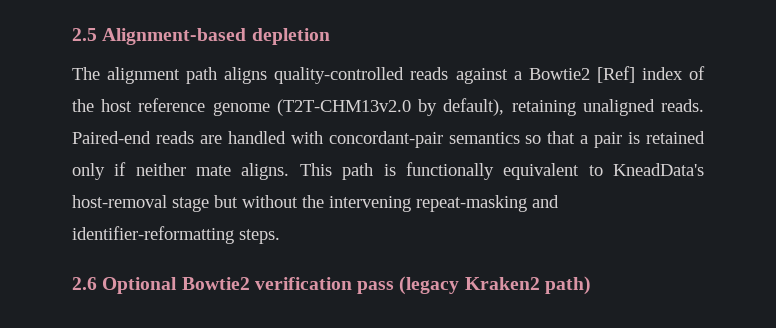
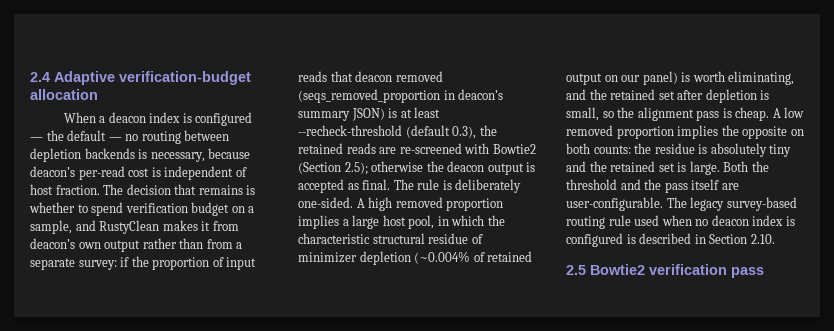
- 2.5 Alignment-based depletion
- The alignment path aligns quality-controlled reads against a Bowtie2 [Ref] index of the host reference genome (T2T-CHM13v2.0 by default), retaining unaligned reads. Paired-end reads are handled with concordant-pair semantics so that a pair is retained only if neither mate aligns. This path is functionally equivalent to KneadData's host-removal stage but without the intervening repeat-masking and identifier-reformatting steps.
- 2.6 Optional Bowtie2 verification pass (legacy Kraken2 path)
+ 2.4 Adaptive verification-budget allocation
+ When a deacon index is configured — the default — no routing between depletion backends is necessary, because deacon’s per-read cost is independent of host fraction. The decision that remains is whether to spend verification budget on a sample, and RustyClean makes it from deacon’s own output rather than from a separate survey: if the proportion of input reads that deacon removed (seqs_removed_proportion in deacon’s summary JSON) is at least --recheck-threshold (default 0.3), the retained reads are re-screened with Bowtie2 (Section 2.5); otherwise the deacon output is accepted as final. The rule is deliberately one-sided. A high removed proportion implies a large host pool, in which the characteristic structural residue of minimizer depletion (~0.004% of retained output on our panel) is worth eliminating, and the retained set after depletion is small, so the alignment pass is cheap. A low removed proportion implies the opposite on both counts: the residue is absolutely tiny and the retained set is large. Both the threshold and the pass itself are user-configurable. The legacy survey-based routing rule used when no deacon index is configured is described in Section 2.10.
+ 2.5 Bowtie2 verification pass

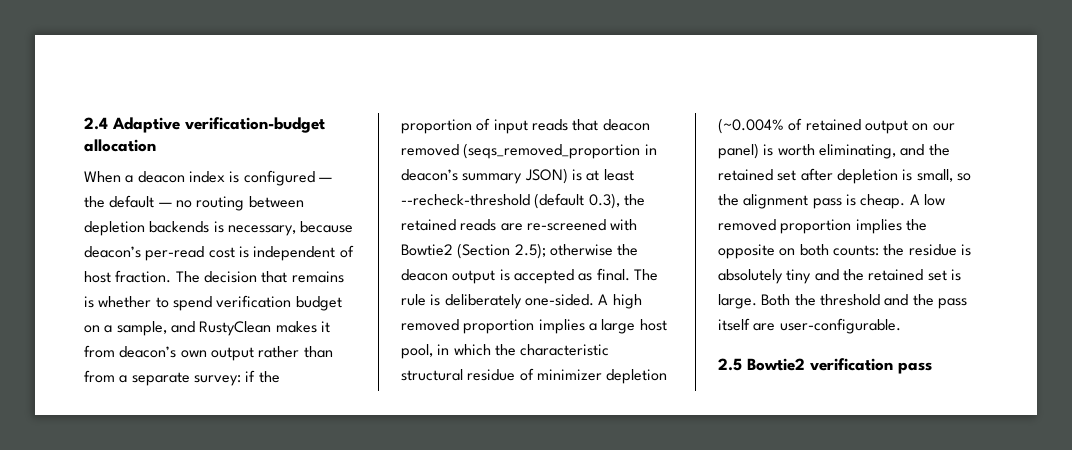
- The legacy survey-based routing rule used when no deacon index is configured is described in Section 2.10.

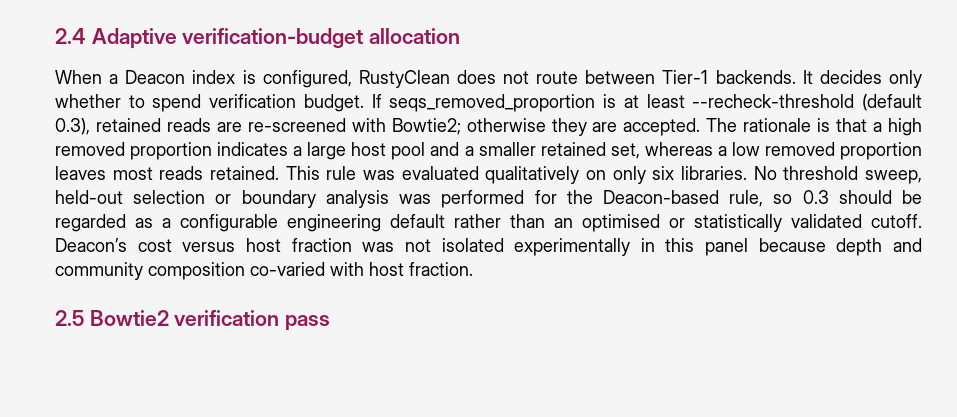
- When a deacon index is configured — the default — no routing between depletion backends is necessary, because deacon’s per-read cost is independent of host fraction. The decision that remains is whether to spend verification budget on a sample, and RustyClean makes it from deacon’s own output rather than from a separate survey: if the proportion of input reads that deacon removed (seqs_removed_proportion in deacon’s summary JSON) is at least --recheck-threshold (default 0.3), the retained reads are re-screened with Bowtie2 (Section 2.5); otherwise the deacon output is accepted as final. The rule is deliberately one-sided. A high removed proportion implies a large host pool, in which the characteristic structural residue of minimizer depletion (~0.004% of retained output on our panel) is worth eliminating, and the retained set after depletion is small, so the alignment pass is cheap. A low removed proportion implies the opposite on both counts: the residue is absolutely tiny and the retained set is large. Both the threshold and the pass itself are user-configurable.
+ When a Deacon index is configured, RustyClean does not route between Tier-1 backends. It decides only whether to spend verification budget. If seqs_removed_proportion is at least --recheck-threshold (default 0.3), retained reads are re-screened with Bowtie2; otherwise they are accepted. The rationale is that a high removed proportion indicates a large host pool and a smaller retained set, whereas a low removed proportion leaves most reads retained. This rule was evaluated qualitatively on only six libraries. No threshold sweep, held-out selection or boundary analysis was performed for the Deacon-based rule, so 0.3 should be regarded as a configurable engineering default rather than an optimised or statistically validated cutoff. Deacon’s cost versus host fraction was not isolated experimentally in this panel because depth and community composition co-varied with host fraction.

